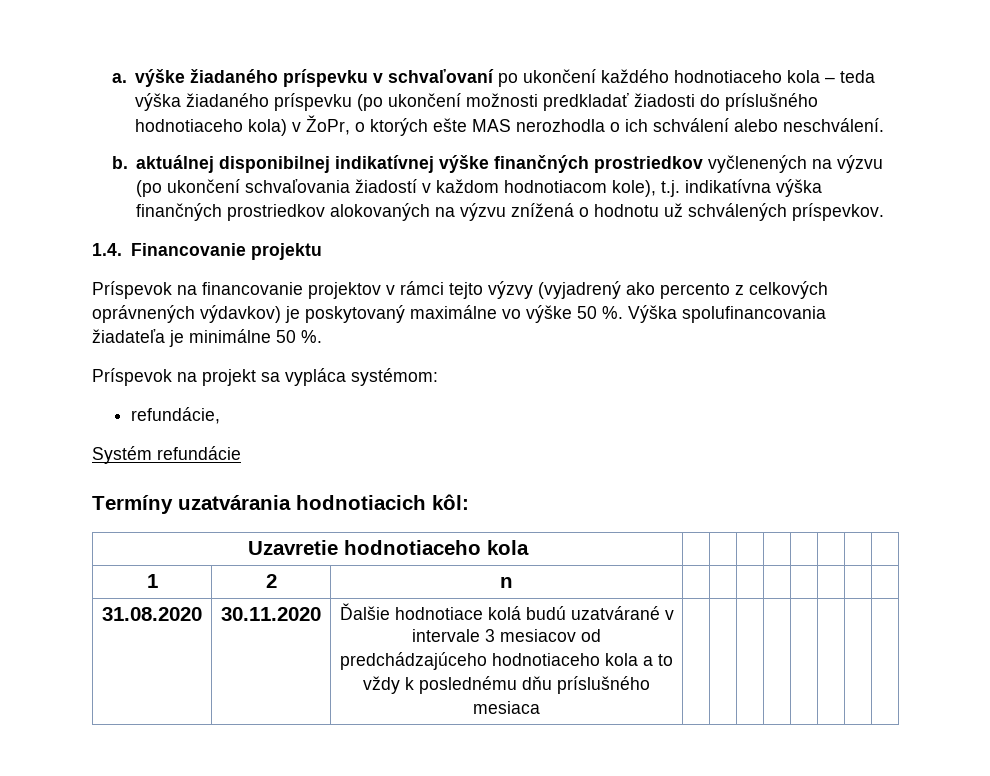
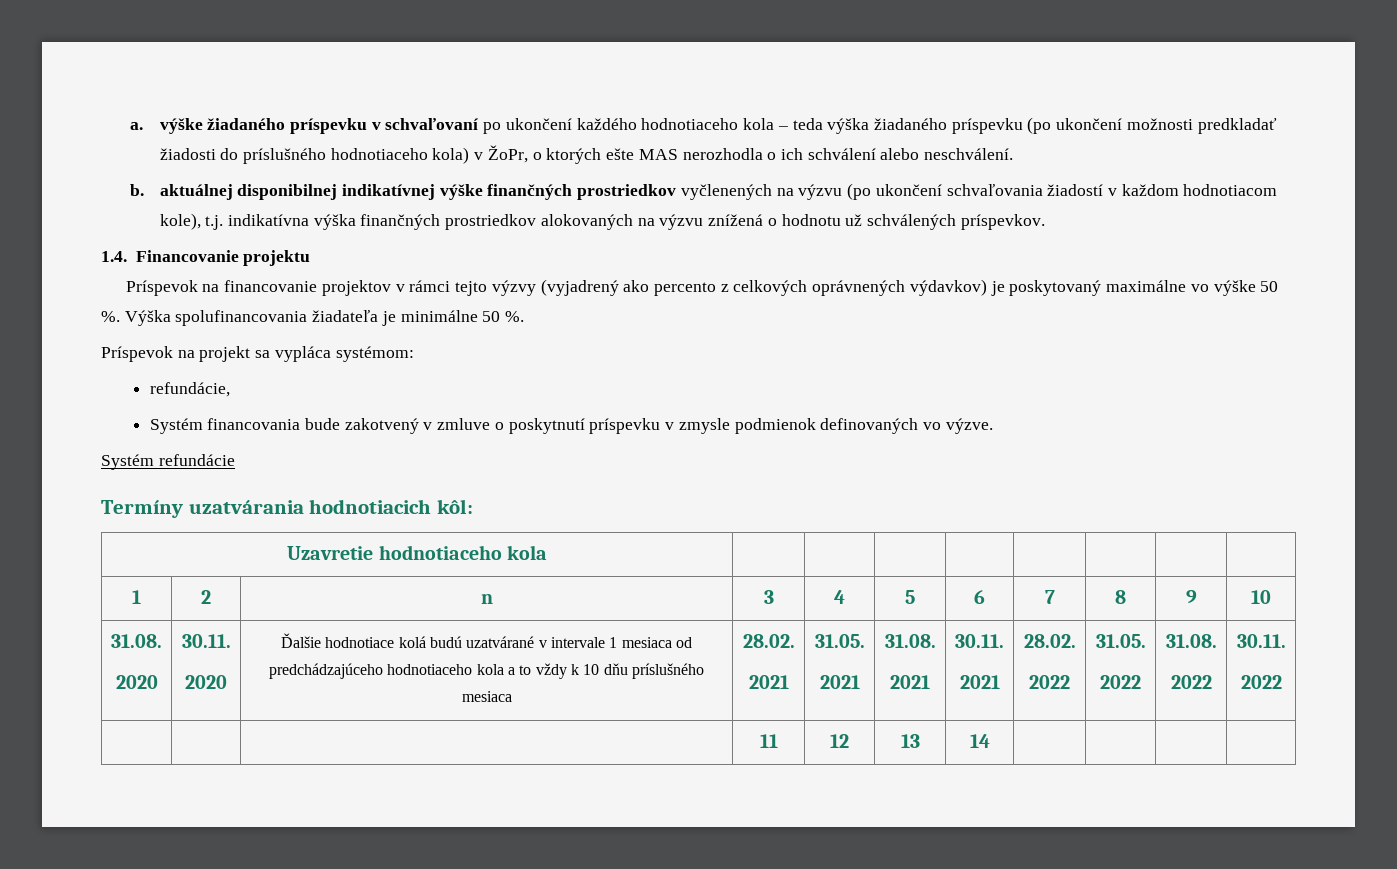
+ Systém financovania bude zakotvený v zmluve o poskytnutí príspevku v zmysle podmienok definovaných vo výzve.
- 1 | 2 | n | | | | | | | |
- 31.08.2020 | 30.11.2020 | Ďalšie hodnotiace kolá budú uzatvárané v intervale 3 mesiacov od predchádzajúceho hodnotiaceho kola a to vždy k poslednému dňu príslušného mesiaca | | | | | | | |
+ 1 | 2 | n | 3 | 4 | 5 | 6 | 7 | 8 | 9 | 10
+ 31.08.
+ 2020 | 30.11.
+ 2020 | Ďalšie hodnotiace kolá budú uzatvárané v intervale 1 mesiaca od predchádzajúceho hodnotiaceho kola a to vždy k 10 dňu príslušného mesiaca | 28.02.
+ 2021 | 31.05.
+ 2021 | 31.08.
+ 2021 | 30.11.
+ 2021 | 28.02.
+ 2022 | 31.05.
+ 2022 | 31.08.
+ 2022 | 30.11.
+ 2022
+ | | | 11 | 12 | 13 | 14 | | | |

